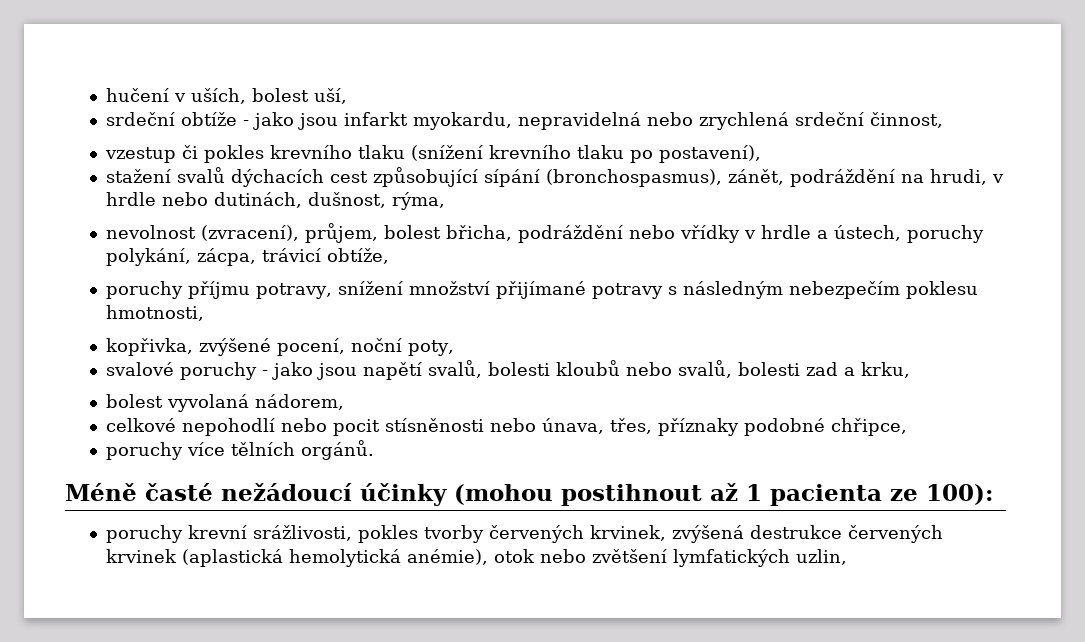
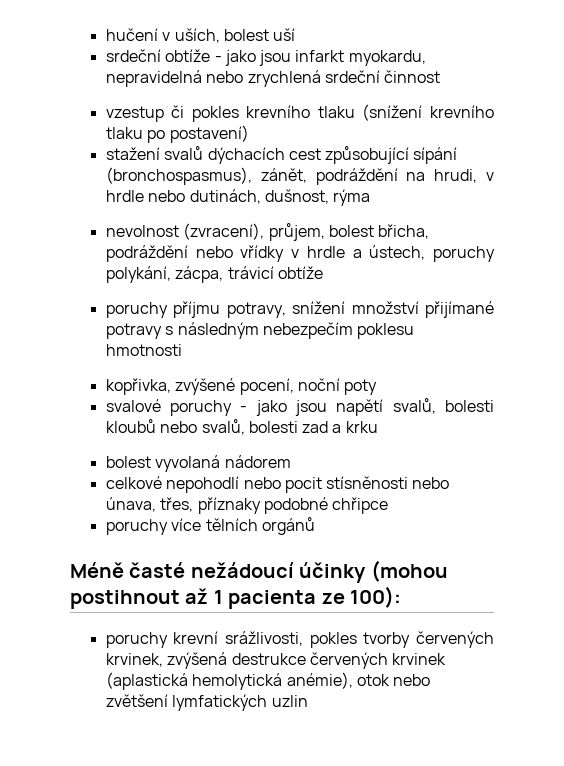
- hučení v uších, bolest uší,
+ hučení v uších, bolest uší
- srdeční obtíže - jako jsou infarkt myokardu, nepravidelná nebo zrychlená srdeční činnost,
+ srdeční obtíže - jako jsou infarkt myokardu, nepravidelná nebo zrychlená srdeční činnost
- vzestup či pokles krevního tlaku (snížení krevního tlaku po postavení),
+ vzestup či pokles krevního tlaku (snížení krevního tlaku po postavení)
- stažení svalů dýchacích cest způsobující sípání (bronchospasmus), zánět, podráždění na hrudi, v hrdle nebo dutinách, dušnost, rýma,
+ stažení svalů dýchacích cest způsobující sípání (bronchospasmus), zánět, podráždění na hrudi, v hrdle nebo dutinách, dušnost, rýma
- nevolnost (zvracení), průjem, bolest břicha, podráždění nebo vřídky v hrdle a ústech, poruchy polykání, zácpa, trávicí obtíže,
+ nevolnost (zvracení), průjem, bolest břicha, podráždění nebo vřídky v hrdle a ústech, poruchy polykání, zácpa, trávicí obtíže
- poruchy příjmu potravy, snížení množství přijímané potravy s následným nebezpečím poklesu hmotnosti,
+ poruchy příjmu potravy, snížení množství přijímané potravy s následným nebezpečím poklesu hmotnosti
- kopřivka, zvýšené pocení, noční poty,
+ kopřivka, zvýšené pocení, noční poty
- svalové poruchy - jako jsou napětí svalů, bolesti kloubů nebo svalů, bolesti zad a krku,
+ svalové poruchy - jako jsou napětí svalů, bolesti kloubů nebo svalů, bolesti zad a krku
- bolest vyvolaná nádorem,
+ bolest vyvolaná nádorem
- celkové nepohodlí nebo pocit stísněnosti nebo únava, třes, příznaky podobné chřipce,
+ celkové nepohodlí nebo pocit stísněnosti nebo únava, třes, příznaky podobné chřipce
- poruchy více tělních orgánů.
+ poruchy více tělních orgánů
- poruchy krevní srážlivosti, pokles tvorby červených krvinek, zvýšená destrukce červených krvinek (aplastická hemolytická anémie), otok nebo zvětšení lymfatických uzlin,
+ poruchy krevní srážlivosti, pokles tvorby červených krvinek, zvýšená destrukce červených krvinek (aplastická hemolytická anémie), otok nebo zvětšení lymfatických uzlin

